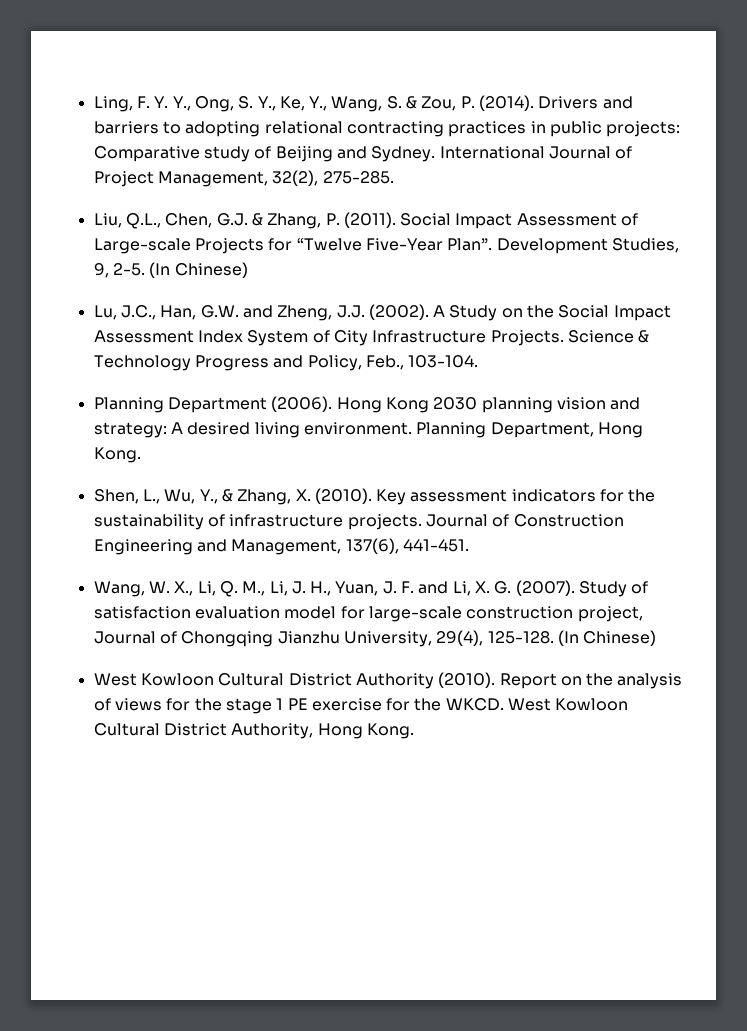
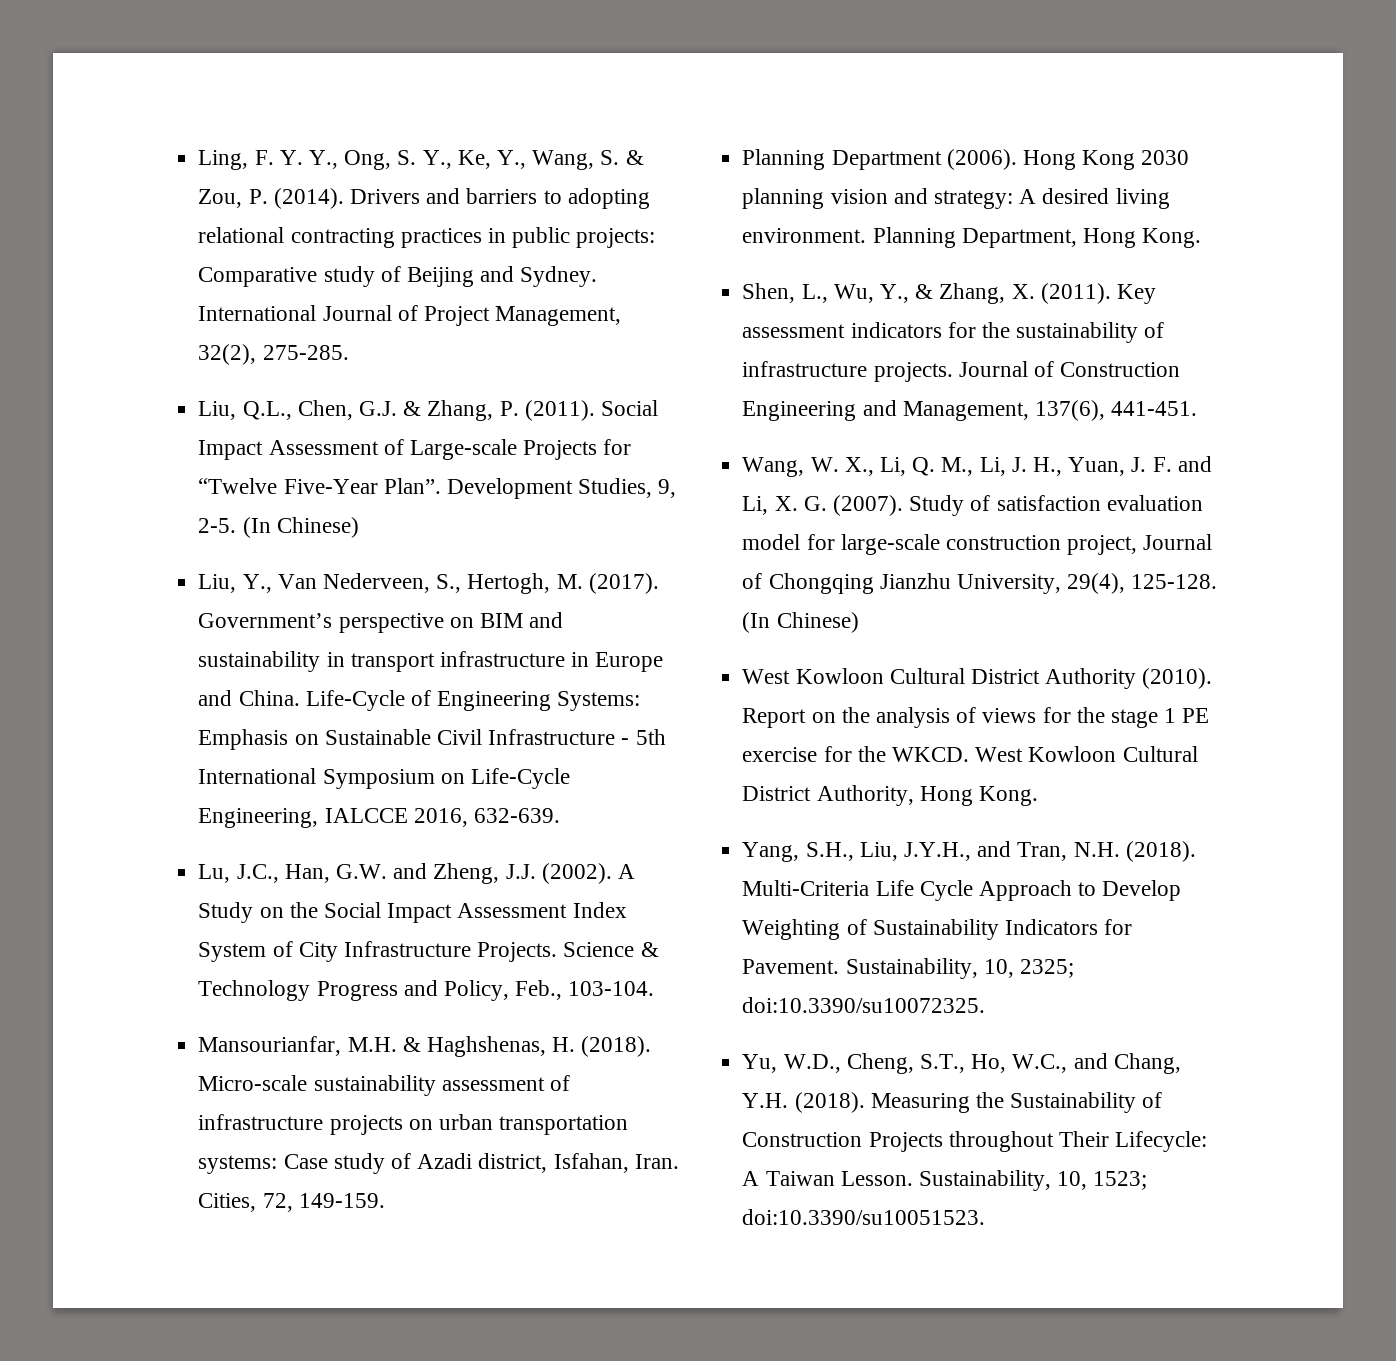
+ Liu, Y., Van Nederveen, S., Hertogh, M. (2017). Government’s perspective on BIM and sustainability in transport infrastructure in Europe and China. Life-Cycle of Engineering Systems: Emphasis on Sustainable Civil Infrastructure - 5th International Symposium on Life-Cycle Engineering, IALCCE 2016, 632-639.
+ Mansourianfar, M.H. & Haghshenas, H. (2018). Micro-scale sustainability assessment of infrastructure projects on urban transportation systems: Case study of Azadi district, Isfahan, Iran. Cities, 72, 149-159.
- Shen, L., Wu, Y., & Zhang, X. (2010).
+ Shen, L., Wu, Y., & Zhang, X. (2011).
+ Yang, S.H., Liu, J.Y.H., and Tran, N.H. (2018). Multi-Criteria Life Cycle Approach to Develop Weighting of Sustainability Indicators for Pavement. Sustainability, 10, 2325; doi:10.3390/su10072325.
+ Yu, W.D., Cheng, S.T., Ho, W.C., and Chang, Y.H. (2018). Measuring the Sustainability of Construction Projects throughout Their Lifecycle: A Taiwan Lesson. Sustainability, 10, 1523; doi:10.3390/su10051523.

